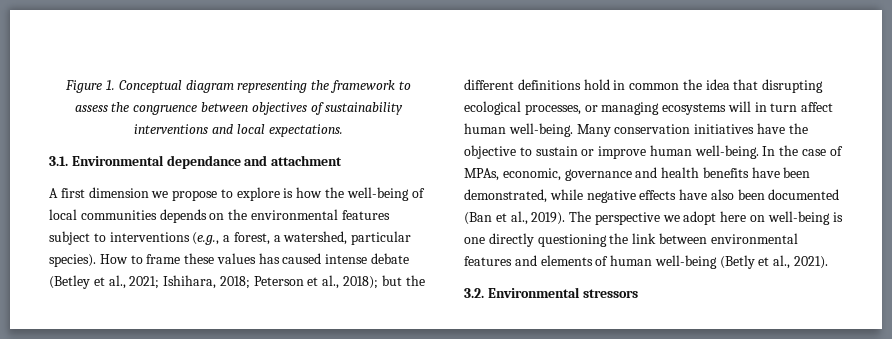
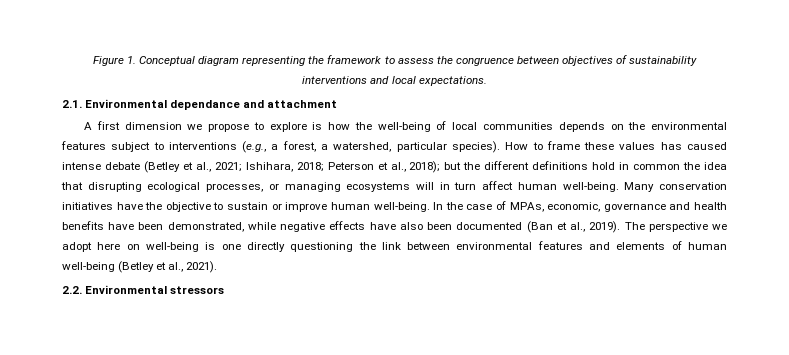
- 3.1. Environmental dependance and attachment
+ 2.1. Environmental dependance and attachment
- The perspective we adopt here on well-being is one directly questioning the link between environmental features and elements of human well-being (Betly et al., 2021).
+ The perspective we adopt here on well-being is one directly questioning the link between environmental features and elements of human well-being (Betley et al., 2021).
- 3.2. Environmental stressors
+ 2.2. Environmental stressors

